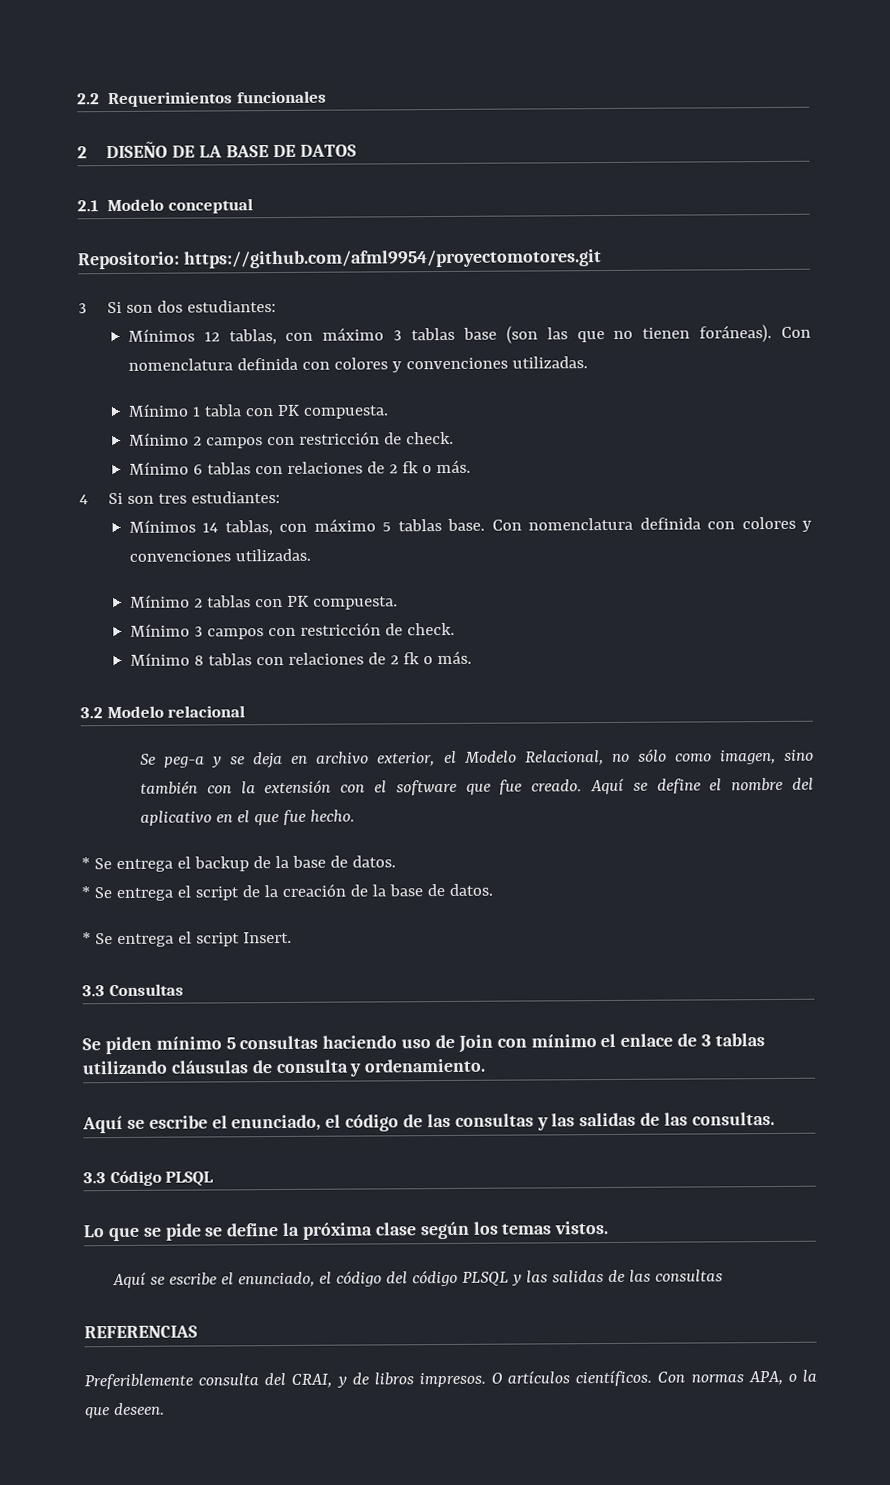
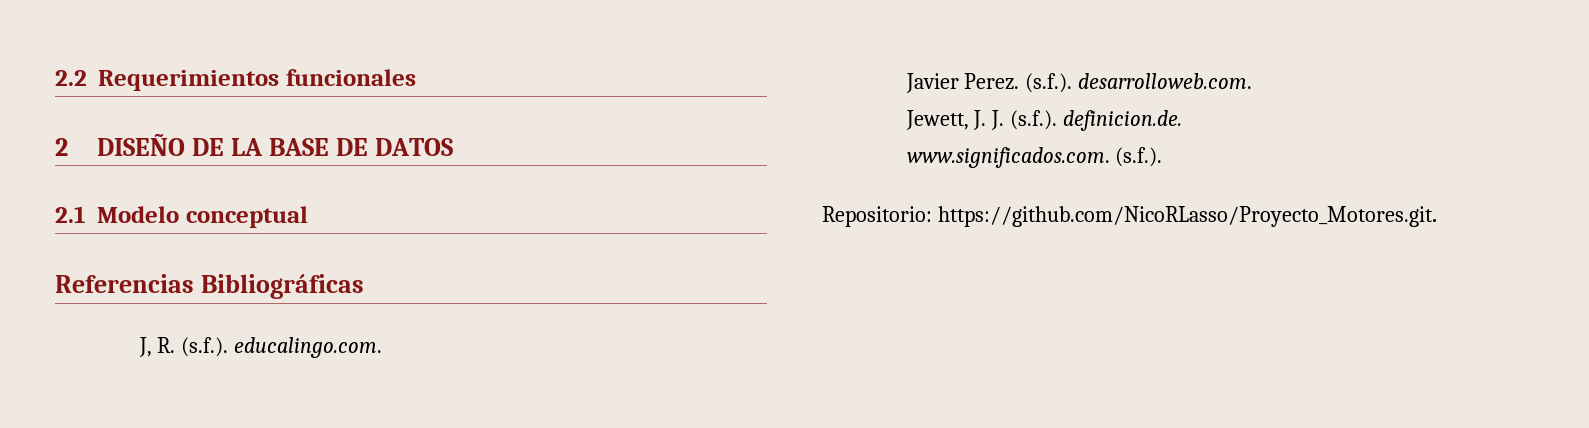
- Repositorio: https://github.com/afml9954/proyectomotores.git
- 3 Si son dos estudiantes:
- Mínimos 12 tablas, con máximo 3 tablas base (son las que no tienen foráneas). Con nomenclatura definida con colores y convenciones utilizadas.
- Mínimo 1 tabla con PK compuesta.
- Mínimo 2 campos con restricción de check.
- Mínimo 6 tablas con relaciones de 2 fk o más.
- 4 Si son tres estudiantes:
- Mínimos 14 tablas, con máximo 5 tablas base. Con nomenclatura definida con colores y convenciones utilizadas.
- Mínimo 2 tablas con PK compuesta.
- Mínimo 3 campos con restricción de check.
- Mínimo 8 tablas con relaciones de 2 fk o más.
- 3.2 Modelo relacional
- Se peg-a y se deja en archivo exterior, el Modelo Relacional, no sólo como imagen, sino también con la extensión con el software que fue creado. Aquí se define el nombre del aplicativo en el que fue hecho.
- * Se entrega el backup de la base de datos.
- * Se entrega el script de la creación de la base de datos.
- * Se entrega el script Insert.
- 3.3 Consultas
- Se piden mínimo 5 consultas haciendo uso de Join con mínimo el enlace de 3 tablas utilizando cláusulas de consulta y ordenamiento.
- Aquí se escribe el enunciado, el código de las consultas y las salidas de las consultas.
- 3.3 Código PLSQL
- Lo que se pide se define la próxima clase según los temas vistos.
- Aquí se escribe el enunciado, el código del código PLSQL y las salidas de las consultas
- REFERENCIAS
- Preferiblemente consulta del CRAI, y de libros impresos. O artículos científicos. Con normas APA, o la que deseen.
+ Referencias Bibliográficas
+ J, R. (s.f.). educalingo.com.
+ Javier Perez. (s.f.). desarrolloweb.com.
+ Jewett, J. J. (s.f.). definicion.de.
+ www.significados.com. (s.f.).
+ Repositorio: https://github.com/NicoRLasso/Proyecto_Motores.git.

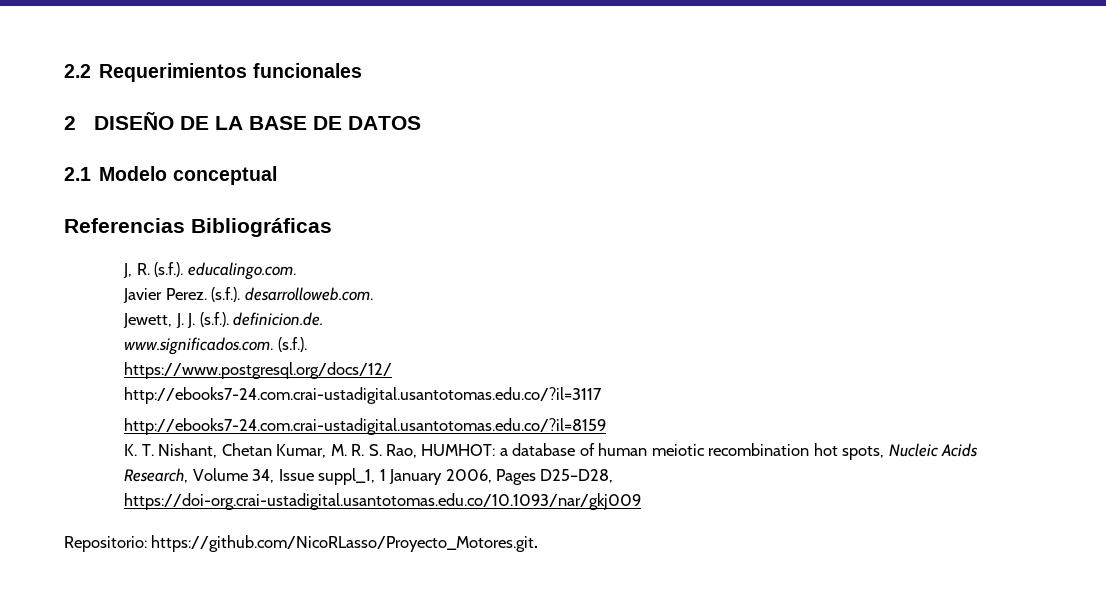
+ https://www.postgresql.org/docs/12/
+ http://ebooks7-24.com.crai-ustadigital.usantotomas.edu.co/?il=3117
+ http://ebooks7-24.com.crai-ustadigital.usantotomas.edu.co/?il=8159
+ K. T. Nishant, Chetan Kumar, M. R. S. Rao, HUMHOT: a database of human meiotic recombination hot spots, Nucleic Acids Research, Volume 34, Issue suppl_1, 1 January 2006, Pages D25–D28, https://doi-org.crai-ustadigital.usantotomas.edu.co/10.1093/nar/gkj009

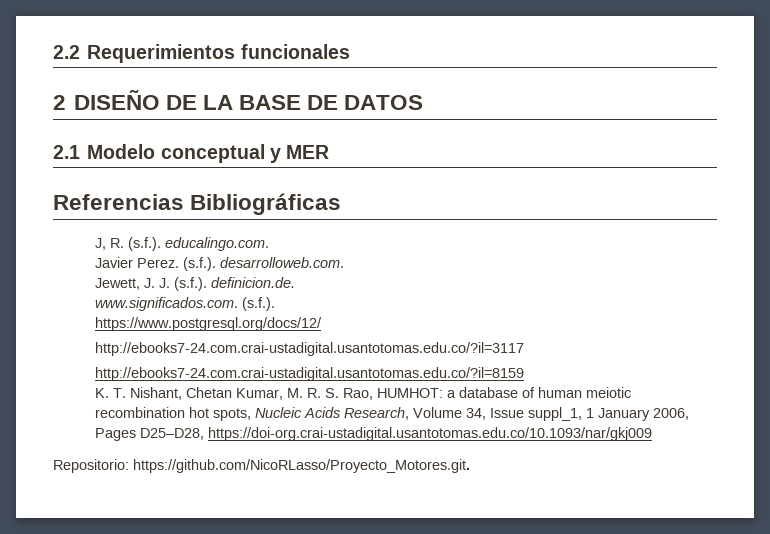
- 2.1 Modelo conceptual
+ 2.1 Modelo conceptual y MER

